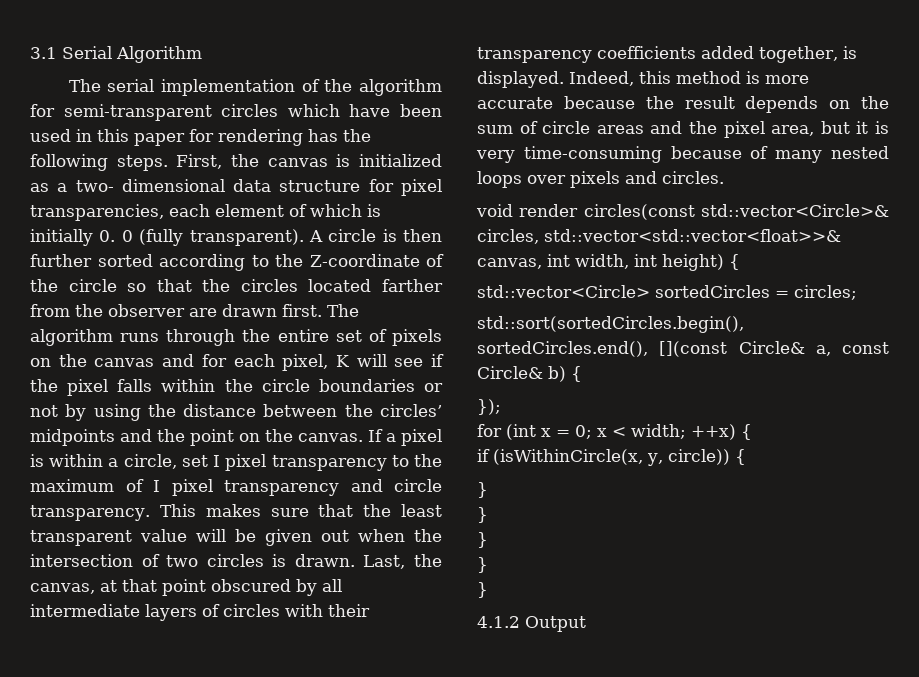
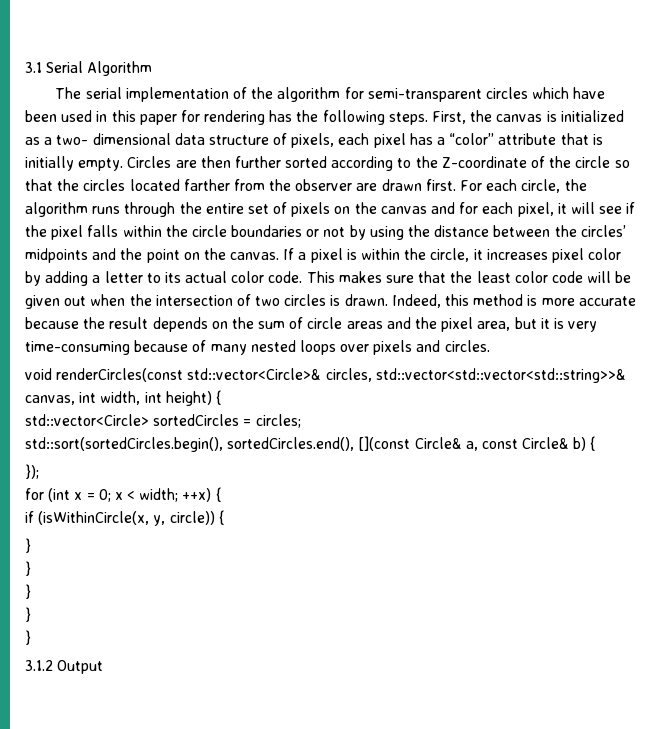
- First, the canvas is initialized as a two- dimensional data structure for pixel transparencies, each element of which is initially 0. 0 (fully transparent). A circle is then further sorted according to the Z-coordinate of the circle so that the circles located farther from the observer are drawn first.
+ First, the canvas is initialized as a two- dimensional data structure of pixels, each pixel has a “color” attribute that is initially empty. Circles are then further sorted according to the Z-coordinate of the circle so that the circles located farther from the observer are drawn first.
- The algorithm runs through the entire set of pixels on the canvas and for each pixel, K will see if the pixel falls within the circle boundaries or not by using the distance between the circles’ midpoints and the point on the canvas.
+ For each circle, the algorithm runs through the entire set of pixels on the canvas and for each pixel, it will see if the pixel falls within the circle boundaries or not by using the distance between the circles’ midpoints and the point on the canvas.
- If a pixel is within a circle, set I pixel transparency to the maximum of I pixel transparency and circle transparency.
+ If a pixel is within the circle, it increases pixel color by adding a letter to its actual color code.
- This makes sure that the least transparent value will be given out when the intersection of two circles is drawn.
+ This makes sure that the least color code will be given out when the intersection of two circles is drawn.
- Last, the canvas, at that point obscured by all intermediate layers of circles with their transparency coefficients added together, is displayed.
- void render circles(const std::vector<Circle>& circles, std::vector<std::vector<float>>& canvas, int width, int height) {
+ void renderCircles(const std::vector<Circle>& circles, std::vector<std::vector<std::string>>& canvas, int width, int height) {
- 4.1.2 Output
+ 3.1.2 Output

